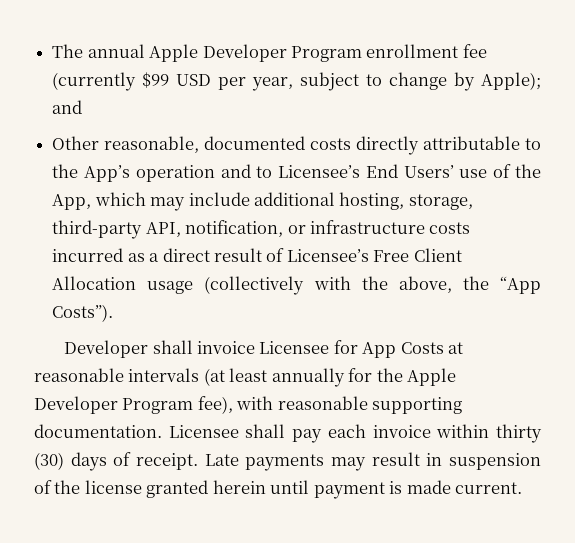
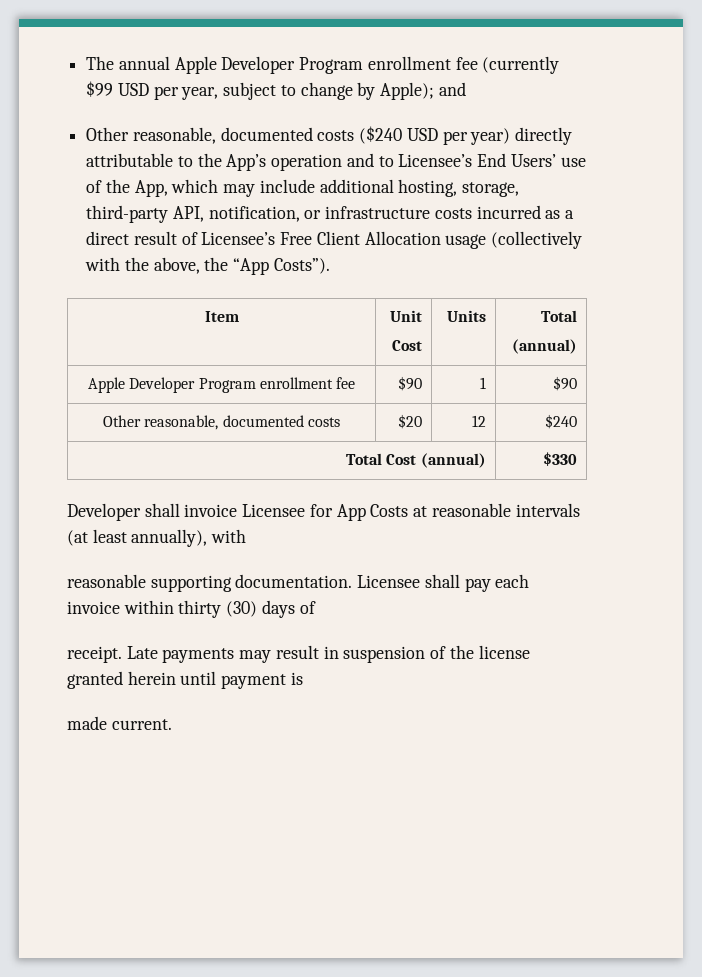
- Other reasonable, documented costs directly attributable to the App’s operation and to Licensee’s End Users’ use of the App, which may include additional hosting, storage, third-party API, notification, or infrastructure costs incurred as a direct result of Licensee’s Free Client Allocation usage (collectively with the above, the “App Costs”).
+ Other reasonable, documented costs ($240 USD per year) directly attributable to the App’s operation and to Licensee’s End Users’ use of the App, which may include additional hosting, storage, third-party API, notification, or infrastructure costs incurred as a direct result of Licensee’s Free Client Allocation usage (collectively with the above, the “App Costs”).
+ Item | Unit
+ Cost | Units | Total
+ (annual)
+ Apple Developer Program enrollment fee | $90 | 1 | $90
+ Other reasonable, documented costs | $20 | 12 | $240
+ Total Cost (annual) | $330
- Developer shall invoice Licensee for App Costs at reasonable intervals (at least annually for the Apple Developer Program fee), with reasonable supporting documentation.
+ Developer shall invoice Licensee for App Costs at reasonable intervals (at least annually), with
+ reasonable supporting documentation.
- Licensee shall pay each invoice within thirty (30) days of receipt.
+ Licensee shall pay each invoice within thirty (30) days of
+ receipt.
- Late payments may result in suspension of the license granted herein until payment is made current.
+ Late payments may result in suspension of the license granted herein until payment is
+ made current.

